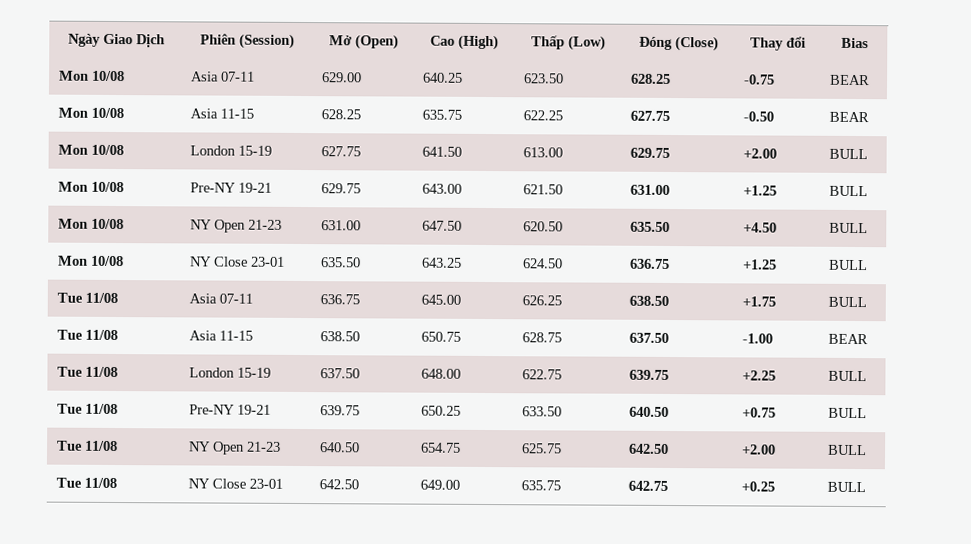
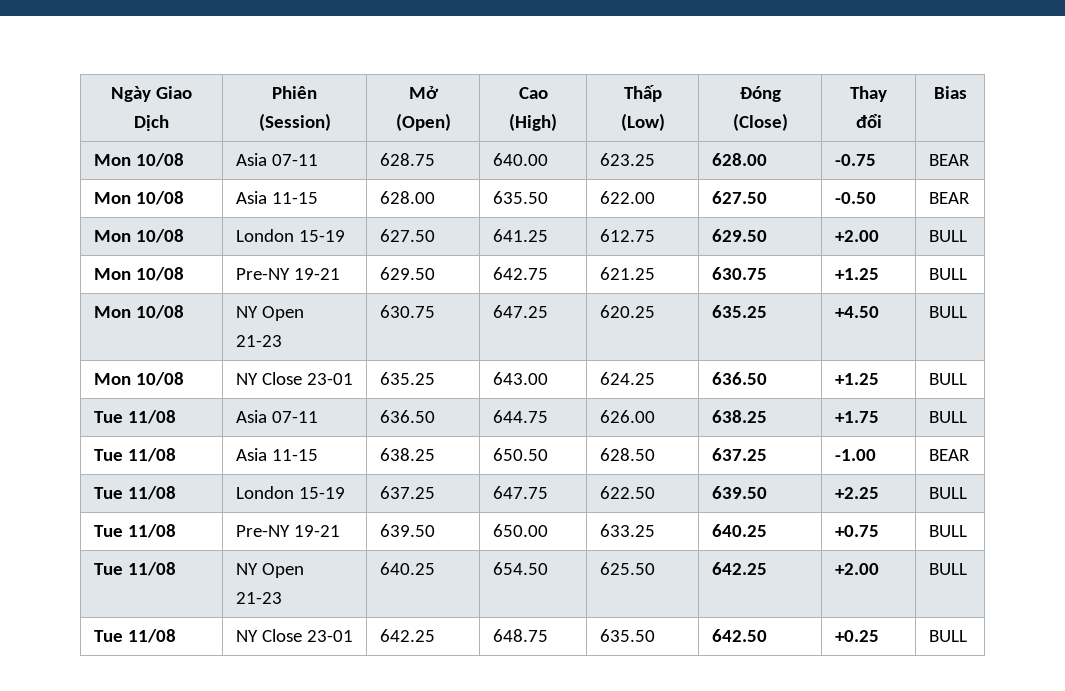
- Mon 10/08 | Asia 07-11 | 629.00 | 640.25 | 623.50 | 628.25 | -0.75 | BEAR
+ Mon 10/08 | Asia 07-11 | 628.75 | 640.00 | 623.25 | 628.00 | -0.75 | BEAR
- Mon 10/08 | Asia 11-15 | 628.25 | 635.75 | 622.25 | 627.75 | -0.50 | BEAR
+ Mon 10/08 | Asia 11-15 | 628.00 | 635.50 | 622.00 | 627.50 | -0.50 | BEAR
- Mon 10/08 | London 15-19 | 627.75 | 641.50 | 613.00 | 629.75 | +2.00 | BULL
+ Mon 10/08 | London 15-19 | 627.50 | 641.25 | 612.75 | 629.50 | +2.00 | BULL
- Mon 10/08 | Pre-NY 19-21 | 629.75 | 643.00 | 621.50 | 631.00 | +1.25 | BULL
+ Mon 10/08 | Pre-NY 19-21 | 629.50 | 642.75 | 621.25 | 630.75 | +1.25 | BULL
- Mon 10/08 | NY Open 21-23 | 631.00 | 647.50 | 620.50 | 635.50 | +4.50 | BULL
+ Mon 10/08 | NY Open 21-23 | 630.75 | 647.25 | 620.25 | 635.25 | +4.50 | BULL
- Mon 10/08 | NY Close 23-01 | 635.50 | 643.25 | 624.50 | 636.75 | +1.25 | BULL
+ Mon 10/08 | NY Close 23-01 | 635.25 | 643.00 | 624.25 | 636.50 | +1.25 | BULL
- Tue 11/08 | Asia 07-11 | 636.75 | 645.00 | 626.25 | 638.50 | +1.75 | BULL
+ Tue 11/08 | Asia 07-11 | 636.50 | 644.75 | 626.00 | 638.25 | +1.75 | BULL
- Tue 11/08 | Asia 11-15 | 638.50 | 650.75 | 628.75 | 637.50 | -1.00 | BEAR
+ Tue 11/08 | Asia 11-15 | 638.25 | 650.50 | 628.50 | 637.25 | -1.00 | BEAR
- Tue 11/08 | London 15-19 | 637.50 | 648.00 | 622.75 | 639.75 | +2.25 | BULL
+ Tue 11/08 | London 15-19 | 637.25 | 647.75 | 622.50 | 639.50 | +2.25 | BULL
- Tue 11/08 | Pre-NY 19-21 | 639.75 | 650.25 | 633.50 | 640.50 | +0.75 | BULL
+ Tue 11/08 | Pre-NY 19-21 | 639.50 | 650.00 | 633.25 | 640.25 | +0.75 | BULL
- Tue 11/08 | NY Open 21-23 | 640.50 | 654.75 | 625.75 | 642.50 | +2.00 | BULL
+ Tue 11/08 | NY Open 21-23 | 640.25 | 654.50 | 625.50 | 642.25 | +2.00 | BULL
- Tue 11/08 | NY Close 23-01 | 642.50 | 649.00 | 635.75 | 642.75 | +0.25 | BULL
+ Tue 11/08 | NY Close 23-01 | 642.25 | 648.75 | 635.50 | 642.50 | +0.25 | BULL

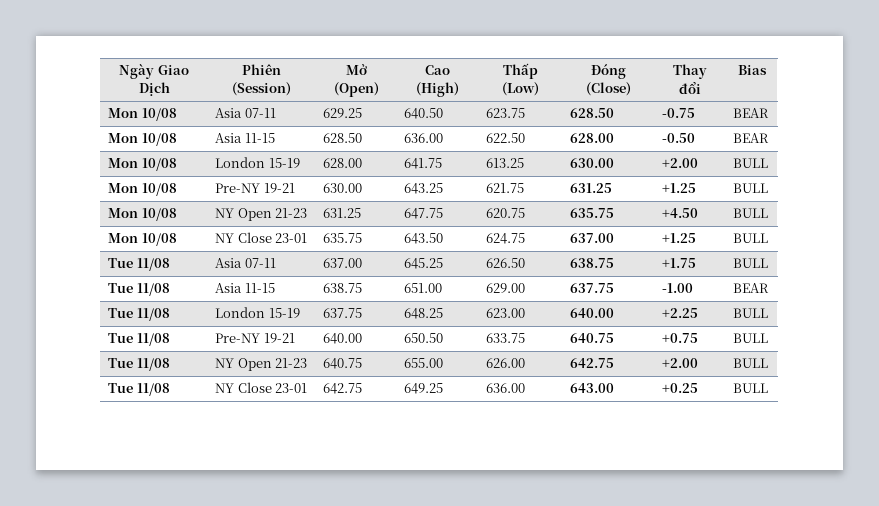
- Mon 10/08 | Asia 07-11 | 628.75 | 640.00 | 623.25 | 628.00 | -0.75 | BEAR
+ Mon 10/08 | Asia 07-11 | 629.25 | 640.50 | 623.75 | 628.50 | -0.75 | BEAR
- Mon 10/08 | Asia 11-15 | 628.00 | 635.50 | 622.00 | 627.50 | -0.50 | BEAR
+ Mon 10/08 | Asia 11-15 | 628.50 | 636.00 | 622.50 | 628.00 | -0.50 | BEAR
- Mon 10/08 | London 15-19 | 627.50 | 641.25 | 612.75 | 629.50 | +2.00 | BULL
+ Mon 10/08 | London 15-19 | 628.00 | 641.75 | 613.25 | 630.00 | +2.00 | BULL
- Mon 10/08 | Pre-NY 19-21 | 629.50 | 642.75 | 621.25 | 630.75 | +1.25 | BULL
+ Mon 10/08 | Pre-NY 19-21 | 630.00 | 643.25 | 621.75 | 631.25 | +1.25 | BULL
- Mon 10/08 | NY Open 21-23 | 630.75 | 647.25 | 620.25 | 635.25 | +4.50 | BULL
+ Mon 10/08 | NY Open 21-23 | 631.25 | 647.75 | 620.75 | 635.75 | +4.50 | BULL
- Mon 10/08 | NY Close 23-01 | 635.25 | 643.00 | 624.25 | 636.50 | +1.25 | BULL
+ Mon 10/08 | NY Close 23-01 | 635.75 | 643.50 | 624.75 | 637.00 | +1.25 | BULL
- Tue 11/08 | Asia 07-11 | 636.50 | 644.75 | 626.00 | 638.25 | +1.75 | BULL
+ Tue 11/08 | Asia 07-11 | 637.00 | 645.25 | 626.50 | 638.75 | +1.75 | BULL
- Tue 11/08 | Asia 11-15 | 638.25 | 650.50 | 628.50 | 637.25 | -1.00 | BEAR
+ Tue 11/08 | Asia 11-15 | 638.75 | 651.00 | 629.00 | 637.75 | -1.00 | BEAR
- Tue 11/08 | London 15-19 | 637.25 | 647.75 | 622.50 | 639.50 | +2.25 | BULL
+ Tue 11/08 | London 15-19 | 637.75 | 648.25 | 623.00 | 640.00 | +2.25 | BULL
- Tue 11/08 | Pre-NY 19-21 | 639.50 | 650.00 | 633.25 | 640.25 | +0.75 | BULL
+ Tue 11/08 | Pre-NY 19-21 | 640.00 | 650.50 | 633.75 | 640.75 | +0.75 | BULL
- Tue 11/08 | NY Open 21-23 | 640.25 | 654.50 | 625.50 | 642.25 | +2.00 | BULL
+ Tue 11/08 | NY Open 21-23 | 640.75 | 655.00 | 626.00 | 642.75 | +2.00 | BULL
- Tue 11/08 | NY Close 23-01 | 642.25 | 648.75 | 635.50 | 642.50 | +0.25 | BULL
+ Tue 11/08 | NY Close 23-01 | 642.75 | 649.25 | 636.00 | 643.00 | +0.25 | BULL

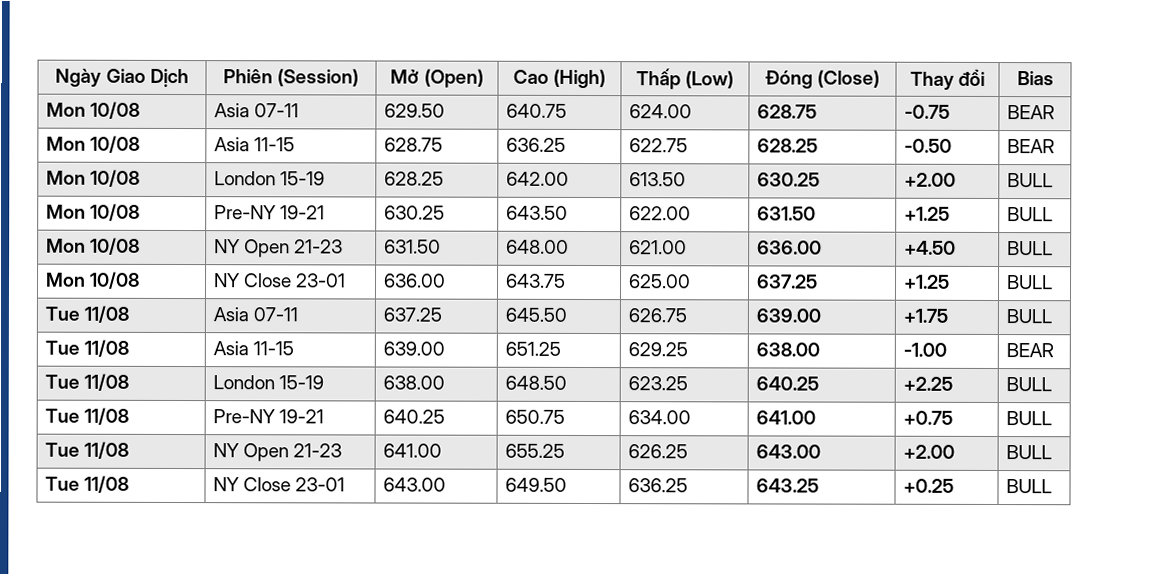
- Mon 10/08 | Asia 07-11 | 629.25 | 640.50 | 623.75 | 628.50 | -0.75 | BEAR
+ Mon 10/08 | Asia 07-11 | 629.50 | 640.75 | 624.00 | 628.75 | -0.75 | BEAR
- Mon 10/08 | Asia 11-15 | 628.50 | 636.00 | 622.50 | 628.00 | -0.50 | BEAR
+ Mon 10/08 | Asia 11-15 | 628.75 | 636.25 | 622.75 | 628.25 | -0.50 | BEAR
- Mon 10/08 | London 15-19 | 628.00 | 641.75 | 613.25 | 630.00 | +2.00 | BULL
+ Mon 10/08 | London 15-19 | 628.25 | 642.00 | 613.50 | 630.25 | +2.00 | BULL
- Mon 10/08 | Pre-NY 19-21 | 630.00 | 643.25 | 621.75 | 631.25 | +1.25 | BULL
+ Mon 10/08 | Pre-NY 19-21 | 630.25 | 643.50 | 622.00 | 631.50 | +1.25 | BULL
- Mon 10/08 | NY Open 21-23 | 631.25 | 647.75 | 620.75 | 635.75 | +4.50 | BULL
+ Mon 10/08 | NY Open 21-23 | 631.50 | 648.00 | 621.00 | 636.00 | +4.50 | BULL
- Mon 10/08 | NY Close 23-01 | 635.75 | 643.50 | 624.75 | 637.00 | +1.25 | BULL
+ Mon 10/08 | NY Close 23-01 | 636.00 | 643.75 | 625.00 | 637.25 | +1.25 | BULL
- Tue 11/08 | Asia 07-11 | 637.00 | 645.25 | 626.50 | 638.75 | +1.75 | BULL
+ Tue 11/08 | Asia 07-11 | 637.25 | 645.50 | 626.75 | 639.00 | +1.75 | BULL
- Tue 11/08 | Asia 11-15 | 638.75 | 651.00 | 629.00 | 637.75 | -1.00 | BEAR
+ Tue 11/08 | Asia 11-15 | 639.00 | 651.25 | 629.25 | 638.00 | -1.00 | BEAR
- Tue 11/08 | London 15-19 | 637.75 | 648.25 | 623.00 | 640.00 | +2.25 | BULL
+ Tue 11/08 | London 15-19 | 638.00 | 648.50 | 623.25 | 640.25 | +2.25 | BULL
- Tue 11/08 | Pre-NY 19-21 | 640.00 | 650.50 | 633.75 | 640.75 | +0.75 | BULL
+ Tue 11/08 | Pre-NY 19-21 | 640.25 | 650.75 | 634.00 | 641.00 | +0.75 | BULL
- Tue 11/08 | NY Open 21-23 | 640.75 | 655.00 | 626.00 | 642.75 | +2.00 | BULL
+ Tue 11/08 | NY Open 21-23 | 641.00 | 655.25 | 626.25 | 643.00 | +2.00 | BULL
- Tue 11/08 | NY Close 23-01 | 642.75 | 649.25 | 636.00 | 643.00 | +0.25 | BULL
+ Tue 11/08 | NY Close 23-01 | 643.00 | 649.50 | 636.25 | 643.25 | +0.25 | BULL

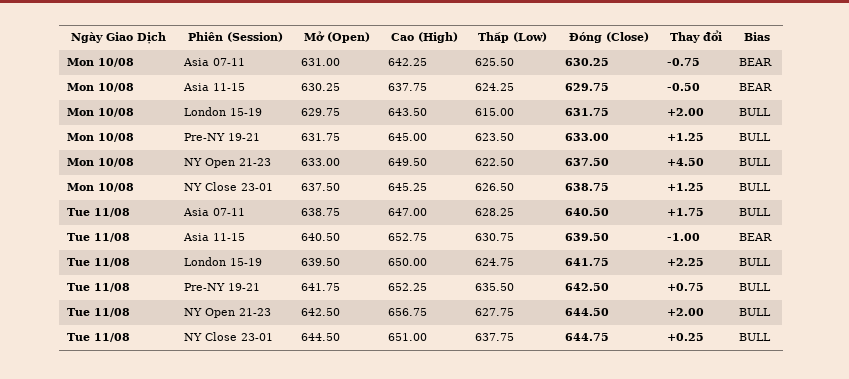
- Mon 10/08 | Asia 07-11 | 629.50 | 640.75 | 624.00 | 628.75 | -0.75 | BEAR
+ Mon 10/08 | Asia 07-11 | 631.00 | 642.25 | 625.50 | 630.25 | -0.75 | BEAR
- Mon 10/08 | Asia 11-15 | 628.75 | 636.25 | 622.75 | 628.25 | -0.50 | BEAR
+ Mon 10/08 | Asia 11-15 | 630.25 | 637.75 | 624.25 | 629.75 | -0.50 | BEAR
- Mon 10/08 | London 15-19 | 628.25 | 642.00 | 613.50 | 630.25 | +2.00 | BULL
+ Mon 10/08 | London 15-19 | 629.75 | 643.50 | 615.00 | 631.75 | +2.00 | BULL
- Mon 10/08 | Pre-NY 19-21 | 630.25 | 643.50 | 622.00 | 631.50 | +1.25 | BULL
+ Mon 10/08 | Pre-NY 19-21 | 631.75 | 645.00 | 623.50 | 633.00 | +1.25 | BULL
- Mon 10/08 | NY Open 21-23 | 631.50 | 648.00 | 621.00 | 636.00 | +4.50 | BULL
+ Mon 10/08 | NY Open 21-23 | 633.00 | 649.50 | 622.50 | 637.50 | +4.50 | BULL
- Mon 10/08 | NY Close 23-01 | 636.00 | 643.75 | 625.00 | 637.25 | +1.25 | BULL
+ Mon 10/08 | NY Close 23-01 | 637.50 | 645.25 | 626.50 | 638.75 | +1.25 | BULL
- Tue 11/08 | Asia 07-11 | 637.25 | 645.50 | 626.75 | 639.00 | +1.75 | BULL
+ Tue 11/08 | Asia 07-11 | 638.75 | 647.00 | 628.25 | 640.50 | +1.75 | BULL
- Tue 11/08 | Asia 11-15 | 639.00 | 651.25 | 629.25 | 638.00 | -1.00 | BEAR
+ Tue 11/08 | Asia 11-15 | 640.50 | 652.75 | 630.75 | 639.50 | -1.00 | BEAR
- Tue 11/08 | London 15-19 | 638.00 | 648.50 | 623.25 | 640.25 | +2.25 | BULL
+ Tue 11/08 | London 15-19 | 639.50 | 650.00 | 624.75 | 641.75 | +2.25 | BULL
- Tue 11/08 | Pre-NY 19-21 | 640.25 | 650.75 | 634.00 | 641.00 | +0.75 | BULL
+ Tue 11/08 | Pre-NY 19-21 | 641.75 | 652.25 | 635.50 | 642.50 | +0.75 | BULL
- Tue 11/08 | NY Open 21-23 | 641.00 | 655.25 | 626.25 | 643.00 | +2.00 | BULL
+ Tue 11/08 | NY Open 21-23 | 642.50 | 656.75 | 627.75 | 644.50 | +2.00 | BULL
- Tue 11/08 | NY Close 23-01 | 643.00 | 649.50 | 636.25 | 643.25 | +0.25 | BULL
+ Tue 11/08 | NY Close 23-01 | 644.50 | 651.00 | 637.75 | 644.75 | +0.25 | BULL

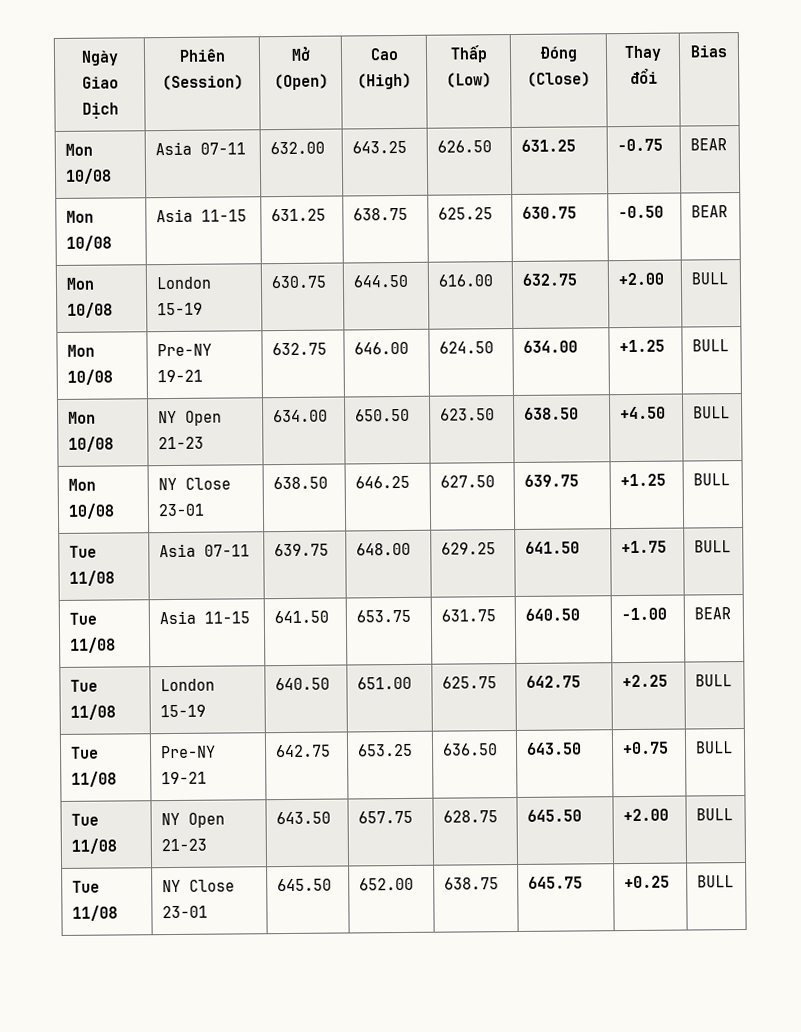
- Mon 10/08 | Asia 07-11 | 631.00 | 642.25 | 625.50 | 630.25 | -0.75 | BEAR
+ Mon 10/08 | Asia 07-11 | 632.00 | 643.25 | 626.50 | 631.25 | -0.75 | BEAR
- Mon 10/08 | Asia 11-15 | 630.25 | 637.75 | 624.25 | 629.75 | -0.50 | BEAR
+ Mon 10/08 | Asia 11-15 | 631.25 | 638.75 | 625.25 | 630.75 | -0.50 | BEAR
- Mon 10/08 | London 15-19 | 629.75 | 643.50 | 615.00 | 631.75 | +2.00 | BULL
+ Mon 10/08 | London 15-19 | 630.75 | 644.50 | 616.00 | 632.75 | +2.00 | BULL
- Mon 10/08 | Pre-NY 19-21 | 631.75 | 645.00 | 623.50 | 633.00 | +1.25 | BULL
+ Mon 10/08 | Pre-NY 19-21 | 632.75 | 646.00 | 624.50 | 634.00 | +1.25 | BULL
- Mon 10/08 | NY Open 21-23 | 633.00 | 649.50 | 622.50 | 637.50 | +4.50 | BULL
+ Mon 10/08 | NY Open 21-23 | 634.00 | 650.50 | 623.50 | 638.50 | +4.50 | BULL
- Mon 10/08 | NY Close 23-01 | 637.50 | 645.25 | 626.50 | 638.75 | +1.25 | BULL
+ Mon 10/08 | NY Close 23-01 | 638.50 | 646.25 | 627.50 | 639.75 | +1.25 | BULL
- Tue 11/08 | Asia 07-11 | 638.75 | 647.00 | 628.25 | 640.50 | +1.75 | BULL
+ Tue 11/08 | Asia 07-11 | 639.75 | 648.00 | 629.25 | 641.50 | +1.75 | BULL
- Tue 11/08 | Asia 11-15 | 640.50 | 652.75 | 630.75 | 639.50 | -1.00 | BEAR
+ Tue 11/08 | Asia 11-15 | 641.50 | 653.75 | 631.75 | 640.50 | -1.00 | BEAR
- Tue 11/08 | London 15-19 | 639.50 | 650.00 | 624.75 | 641.75 | +2.25 | BULL
+ Tue 11/08 | London 15-19 | 640.50 | 651.00 | 625.75 | 642.75 | +2.25 | BULL
- Tue 11/08 | Pre-NY 19-21 | 641.75 | 652.25 | 635.50 | 642.50 | +0.75 | BULL
+ Tue 11/08 | Pre-NY 19-21 | 642.75 | 653.25 | 636.50 | 643.50 | +0.75 | BULL
- Tue 11/08 | NY Open 21-23 | 642.50 | 656.75 | 627.75 | 644.50 | +2.00 | BULL
+ Tue 11/08 | NY Open 21-23 | 643.50 | 657.75 | 628.75 | 645.50 | +2.00 | BULL
- Tue 11/08 | NY Close 23-01 | 644.50 | 651.00 | 637.75 | 644.75 | +0.25 | BULL
+ Tue 11/08 | NY Close 23-01 | 645.50 | 652.00 | 638.75 | 645.75 | +0.25 | BULL

